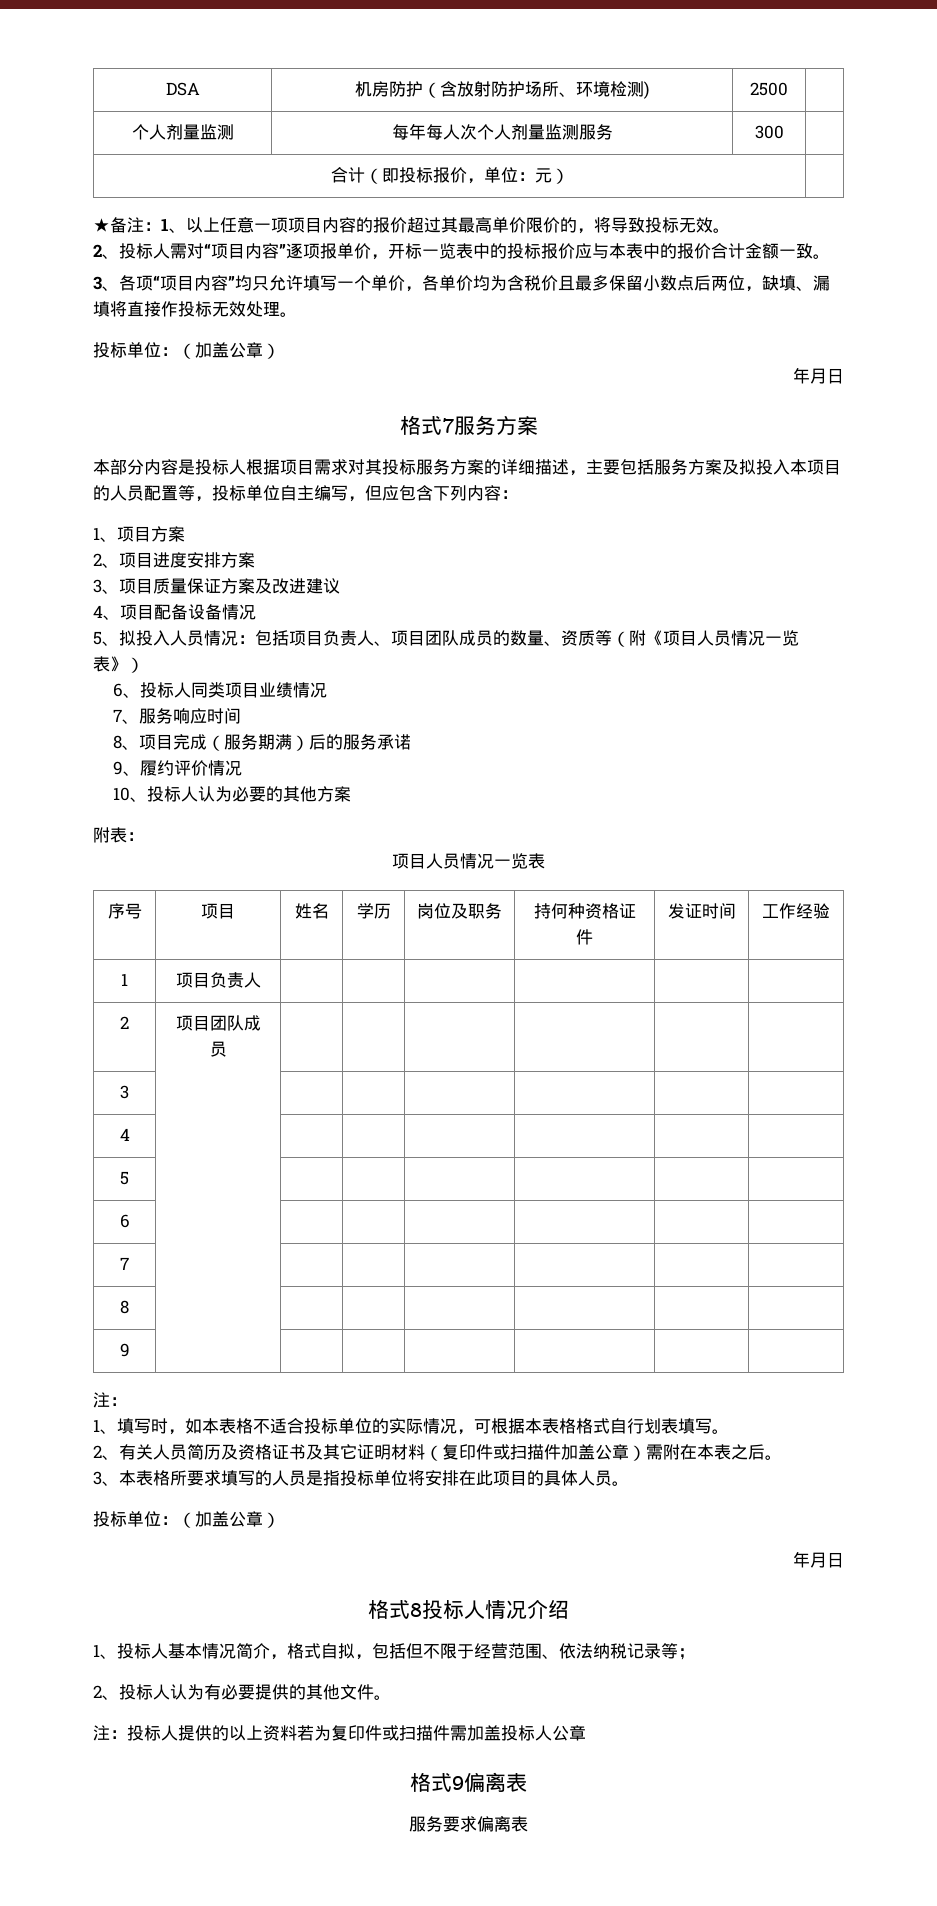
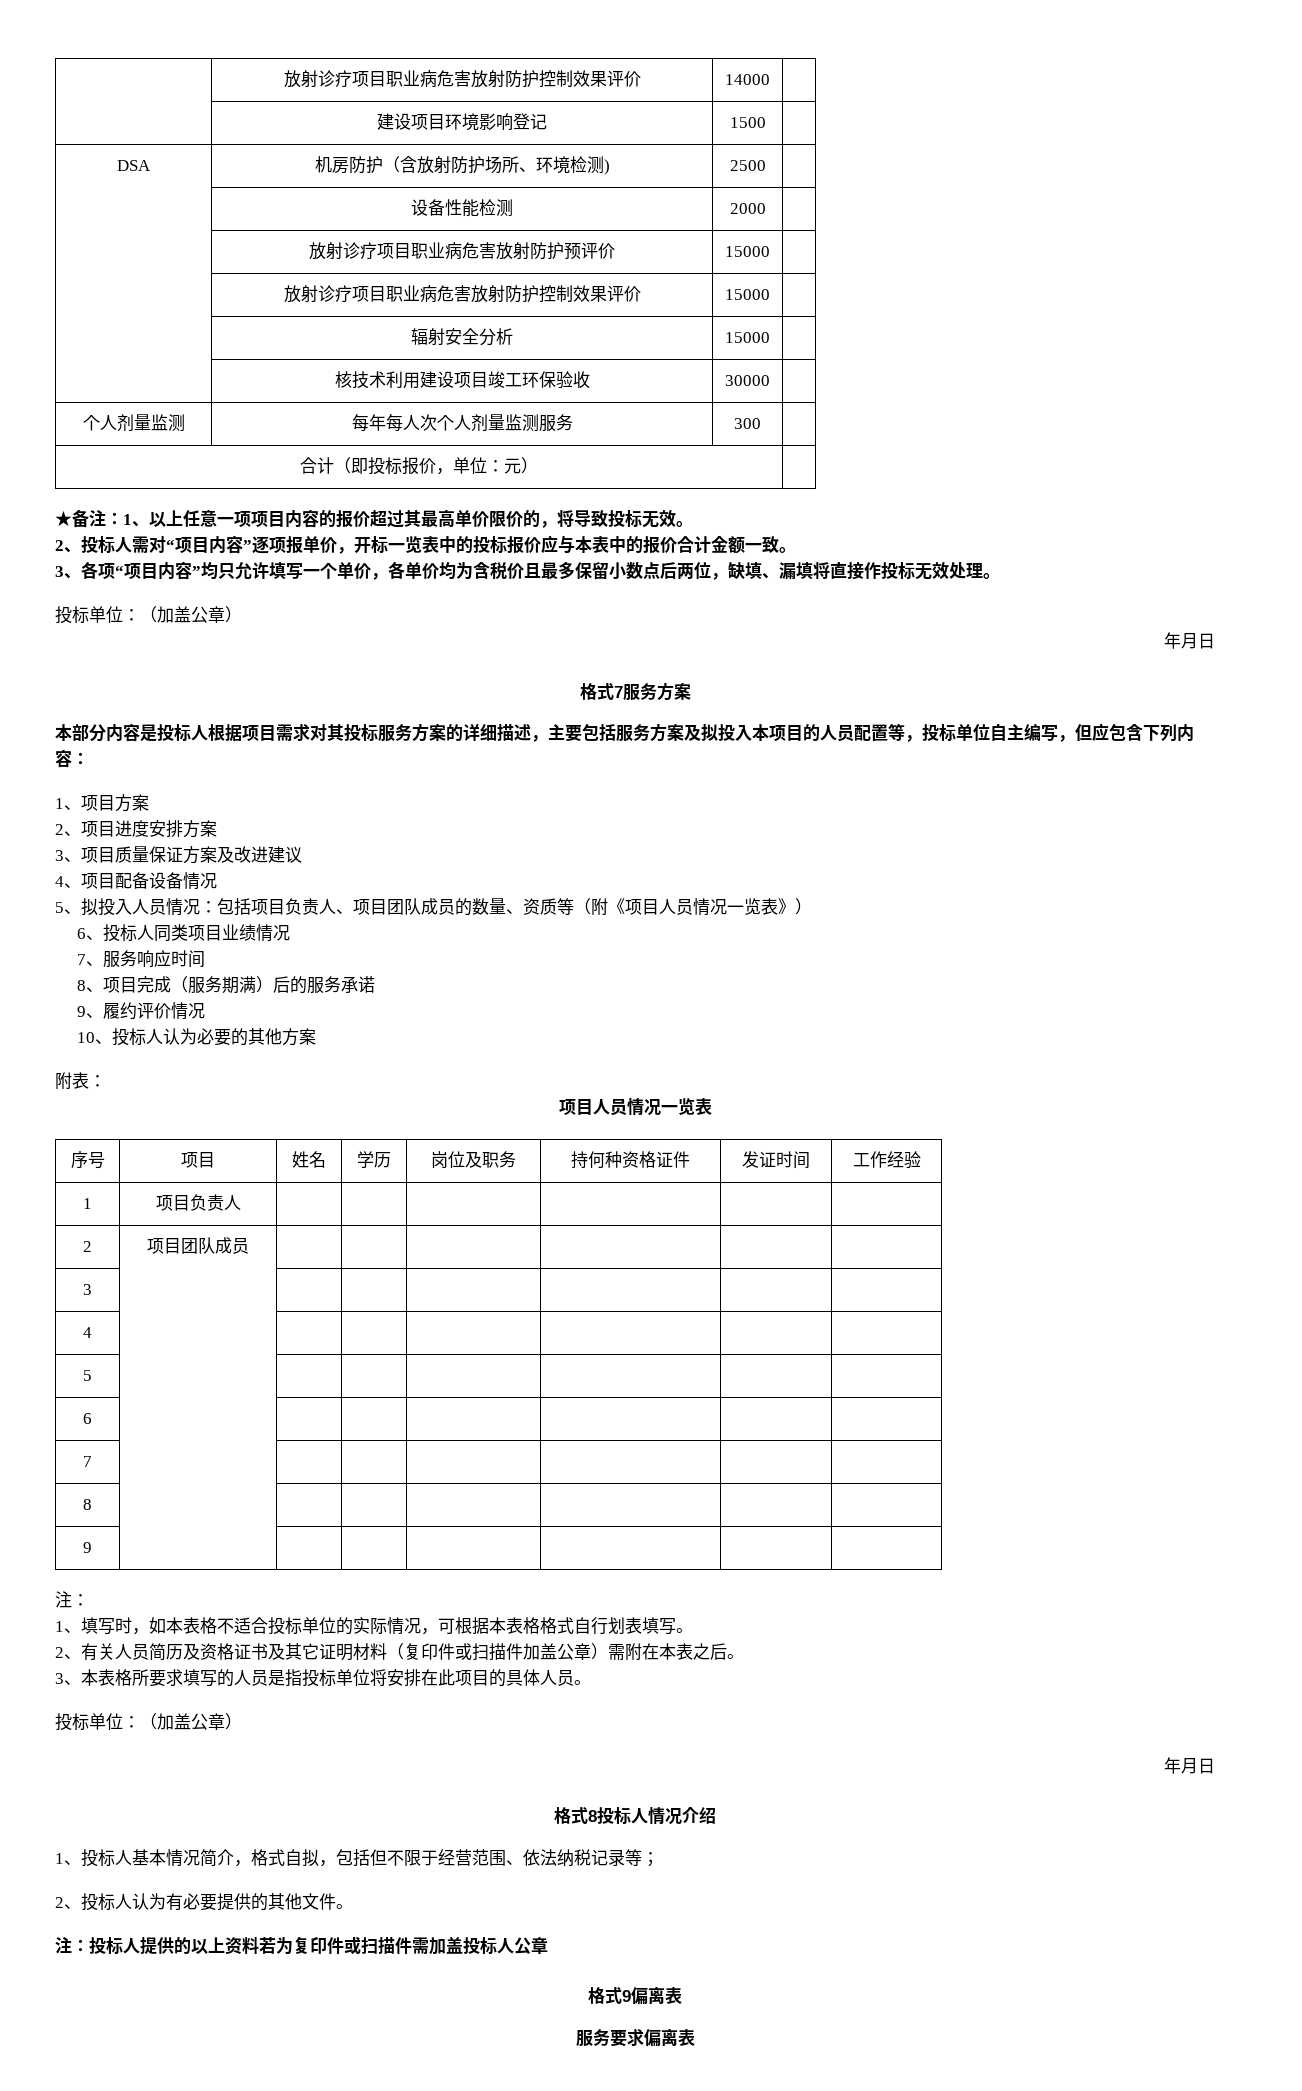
+ | 放射诊疗项目职业病危害放射防护控制效果评价 | 14000 |
+ | 建设项目环境影响登记 | 1500 |
+ | 设备性能检测 | 2000 |
+ | 放射诊疗项目职业病危害放射防护预评价 | 15000 |
+ | 放射诊疗项目职业病危害放射防护控制效果评价 | 15000 |
+ | 辐射安全分析 | 15000 |
+ | 核技术利用建设项目竣工环保验收 | 30000 |

